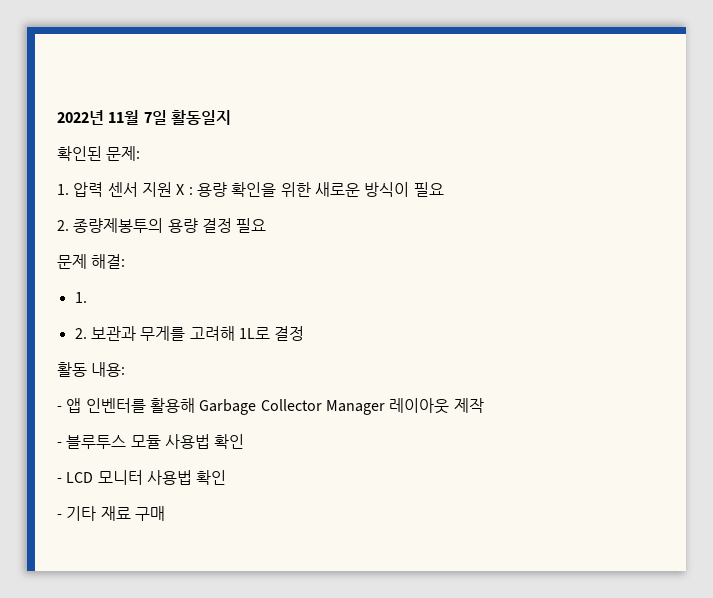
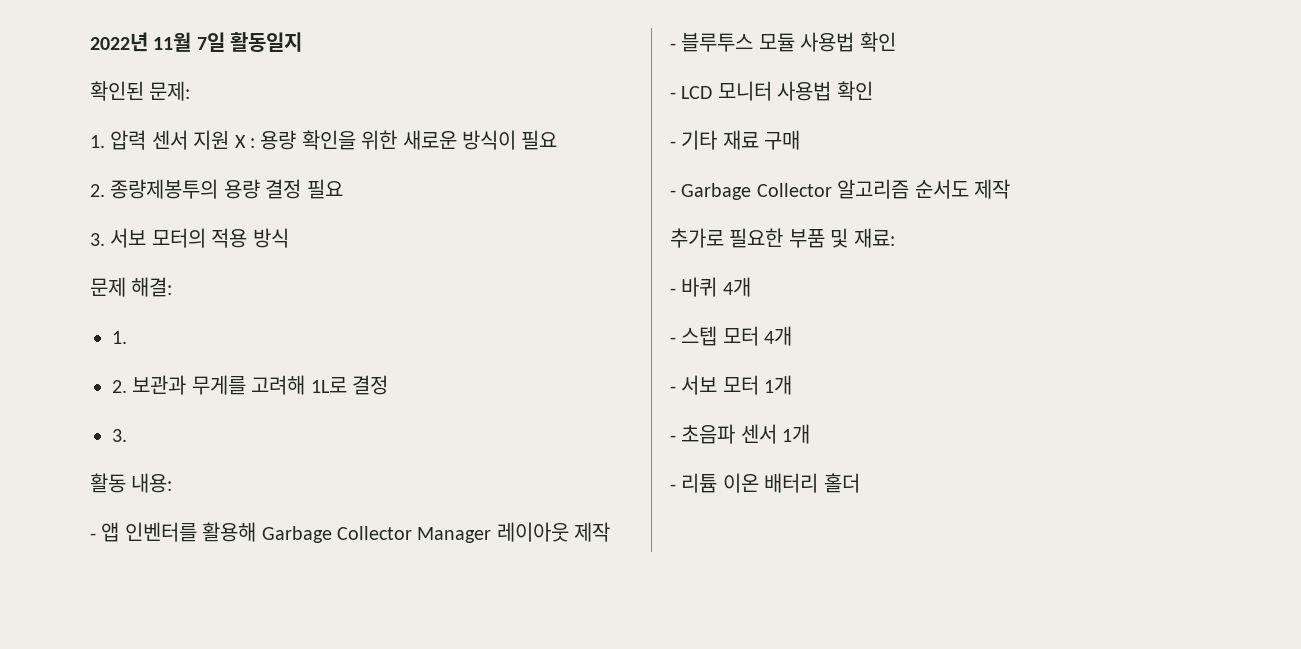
+ 3. 서보 모터의 적용 방식
  2. 보관과 무게를 고려해 1L로 결정
+ 3.
+ - Garbage Collector 알고리즘 순서도 제작
+ 추가로 필요한 부품 및 재료:
+ - 바퀴 4개
+ - 스텝 모터 4개
+ - 서보 모터 1개
+ - 초음파 센서 1개
+ - 리튬 이온 배터리 홀더

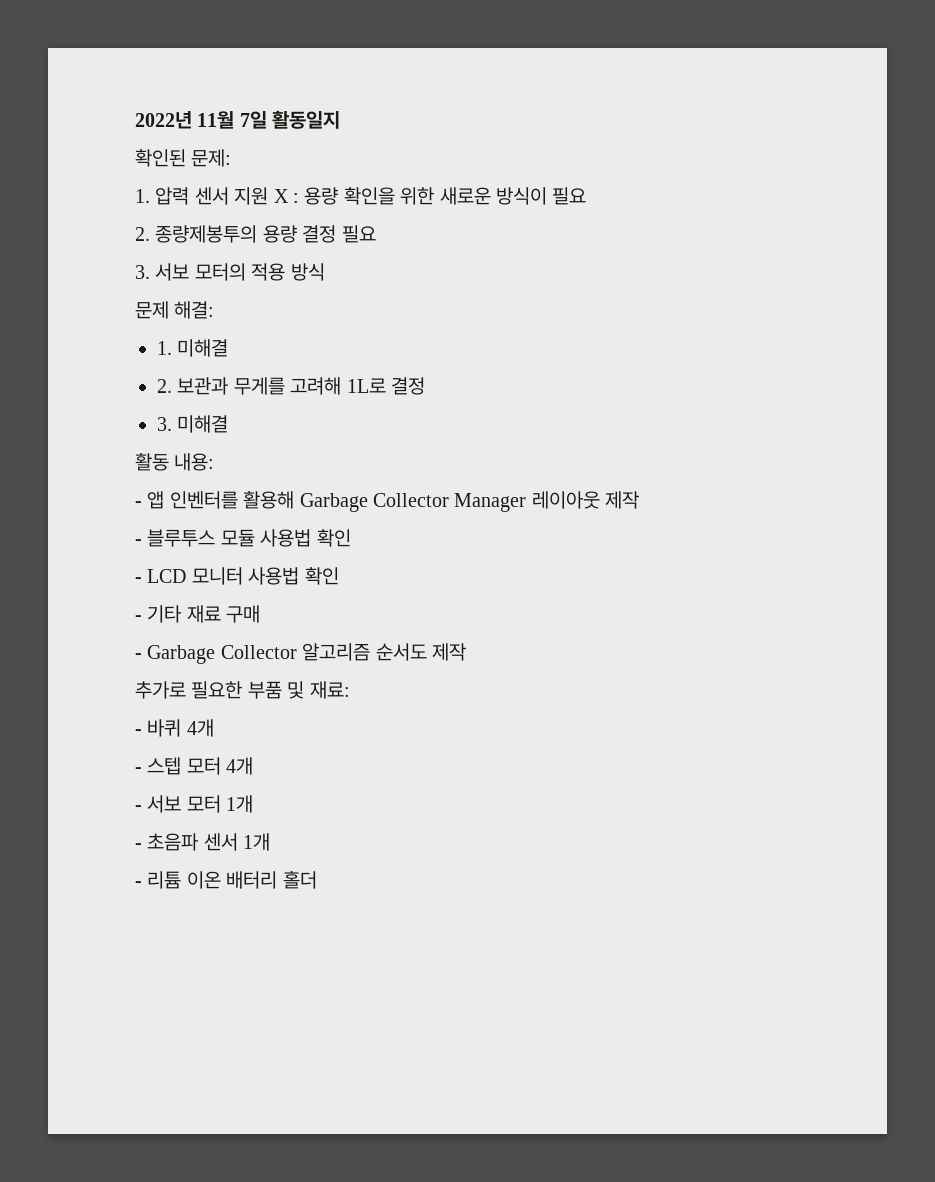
  문제 해결:
- 1.
+ 1. 미해결
  2. 보관과 무게를 고려해 1L로 결정
- 3.
+ 3. 미해결

